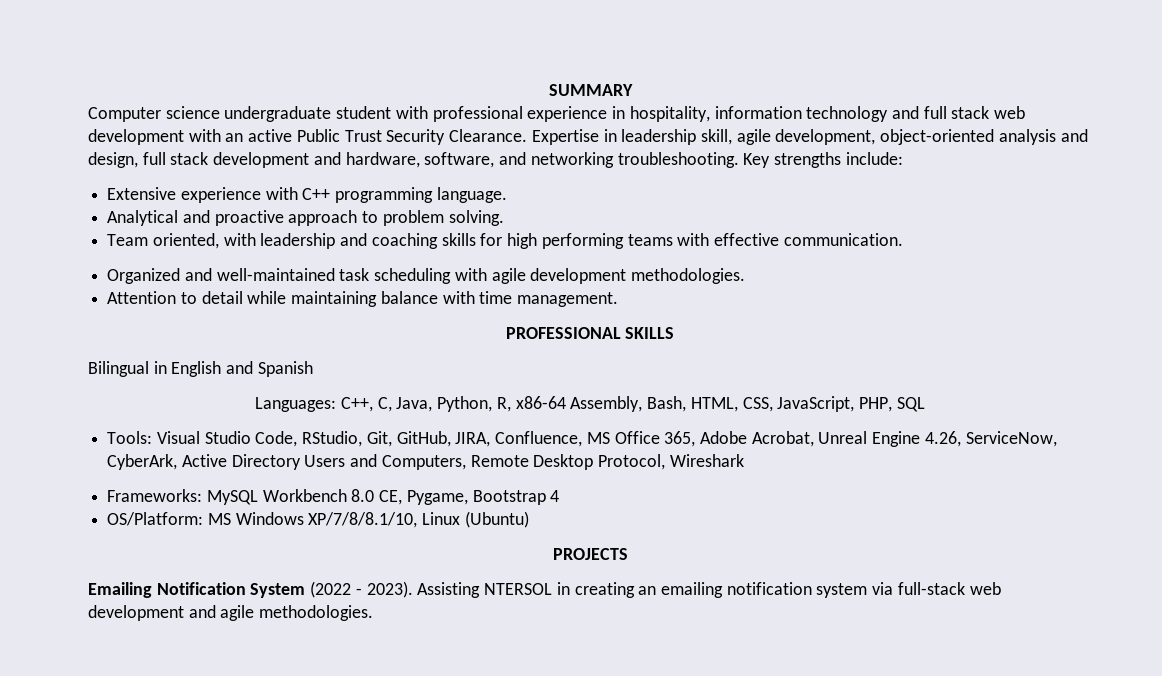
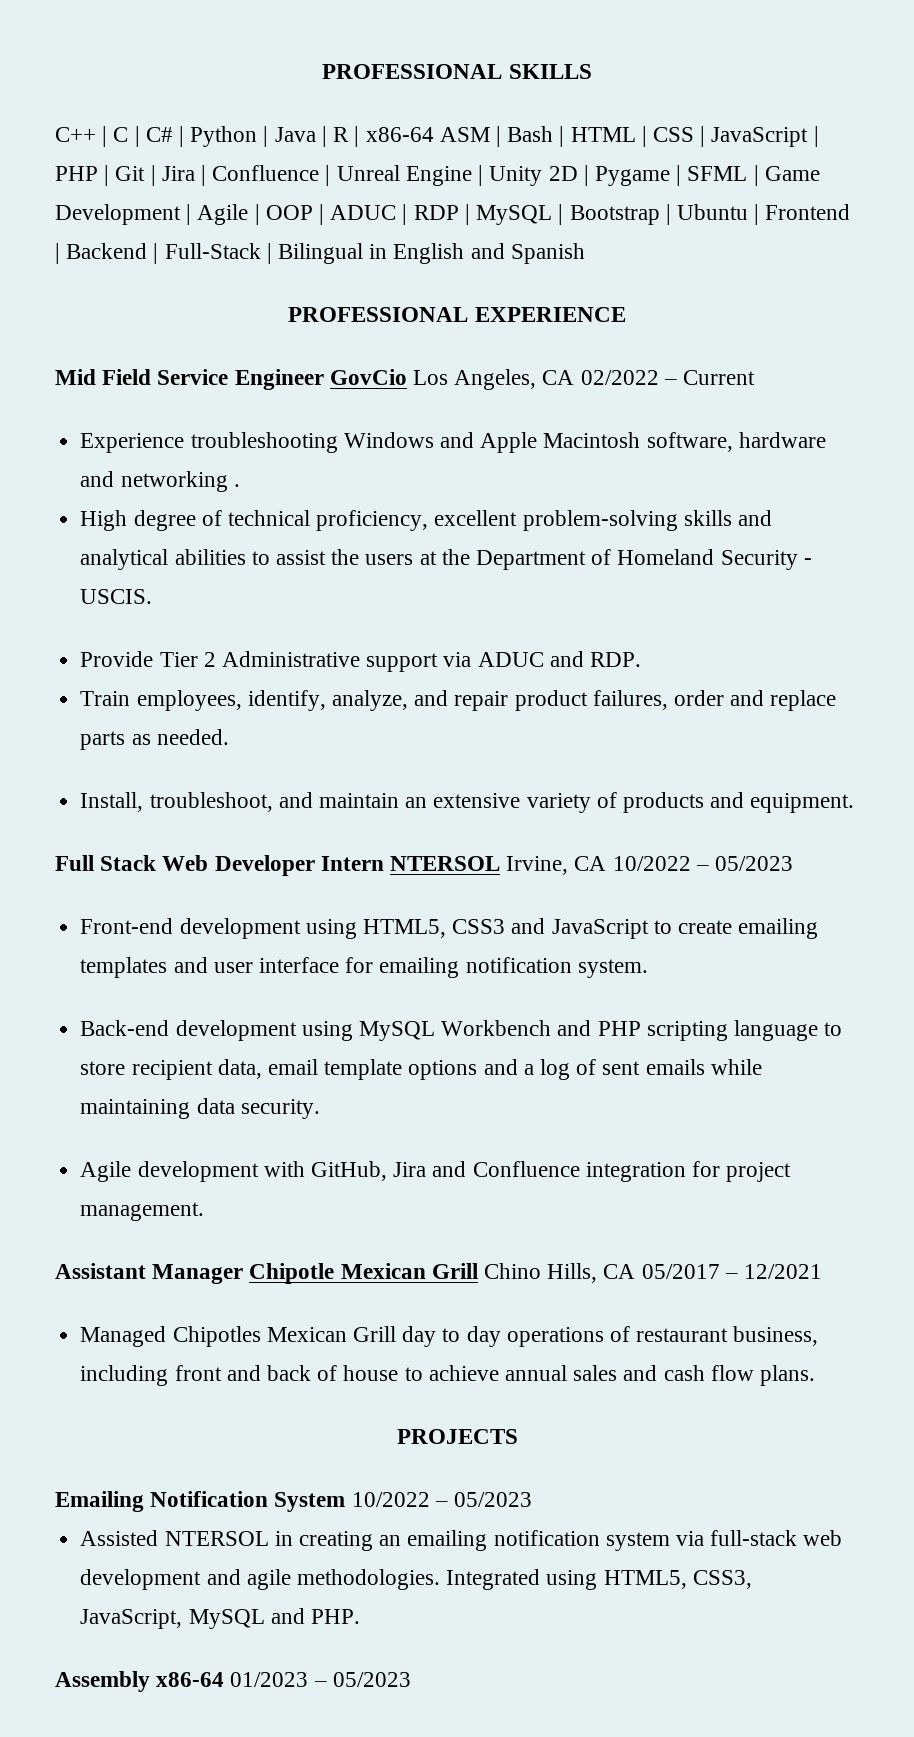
- SUMMARY
- Computer science undergraduate student with professional experience in hospitality, information technology and full stack web development with an active Public Trust Security Clearance. Expertise in leadership skill, agile development, object-oriented analysis and design, full stack development and hardware, software, and networking troubleshooting. Key strengths include:
- Extensive experience with C++ programming language.
- Analytical and proactive approach to problem solving.
- Team oriented, with leadership and coaching skills for high performing teams with effective communication.
- Organized and well-maintained task scheduling with agile development methodologies.
- Attention to detail while maintaining balance with time management.
  PROFESSIONAL SKILLS
- Bilingual in English and Spanish
+ C++ | C | C# | Python | Java | R | x86-64 ASM | Bash | HTML | CSS | JavaScript | PHP | Git | Jira | Confluence | Unreal Engine | Unity 2D | Pygame | SFML | Game Development | Agile | OOP | ADUC | RDP | MySQL | Bootstrap | Ubuntu | Frontend | Backend | Full-Stack | Bilingual in English and Spanish
- Languages: C++, C, Java, Python, R, x86-64 Assembly, Bash, HTML, CSS, JavaScript, PHP, SQL
- Tools: Visual Studio Code, RStudio, Git, GitHub, JIRA, Confluence, MS Office 365, Adobe Acrobat, Unreal Engine 4.26, ServiceNow, CyberArk, Active Directory Users and Computers, Remote Desktop Protocol, Wireshark
- Frameworks: MySQL Workbench 8.0 CE, Pygame, Bootstrap 4
- OS/Platform: MS Windows XP/7/8/8.1/10, Linux (Ubuntu)
+ PROFESSIONAL EXPERIENCE
+ Mid Field Service Engineer GovCio Los Angeles, CA 02/2022 – Current
+ Experience troubleshooting Windows and Apple Macintosh software, hardware and networking .
+ High degree of technical proficiency, excellent problem-solving skills and analytical abilities to assist the users at the Department of Homeland Security - USCIS.
+ Provide Tier 2 Administrative support via ADUC and RDP.
+ Train employees, identify, analyze, and repair product failures, order and replace parts as needed.
+ Install, troubleshoot, and maintain an extensive variety of products and equipment.
+ Full Stack Web Developer Intern NTERSOL Irvine, CA 10/2022 – 05/2023
+ Front-end development using HTML5, CSS3 and JavaScript to create emailing templates and user interface for emailing notification system.
+ Back-end development using MySQL Workbench and PHP scripting language to store recipient data, email template options and a log of sent emails while maintaining data security.
+ Agile development with GitHub, Jira and Confluence integration for project management.
+ Assistant Manager Chipotle Mexican Grill Chino Hills, CA 05/2017 – 12/2021
+ Managed Chipotles Mexican Grill day to day operations of restaurant business, including front and back of house to achieve annual sales and cash flow plans.
- Emailing Notification System (2022 - 2023). Assisting NTERSOL in creating an emailing notification system via full-stack web development and agile methodologies.
+ Emailing Notification System 10/2022 – 05/2023
+ Assisted NTERSOL in creating an emailing notification system via full-stack web development and agile methodologies.
+ Integrated using HTML5, CSS3, JavaScript, MySQL and PHP.
+ Assembly x86-64 01/2023 – 05/2023

